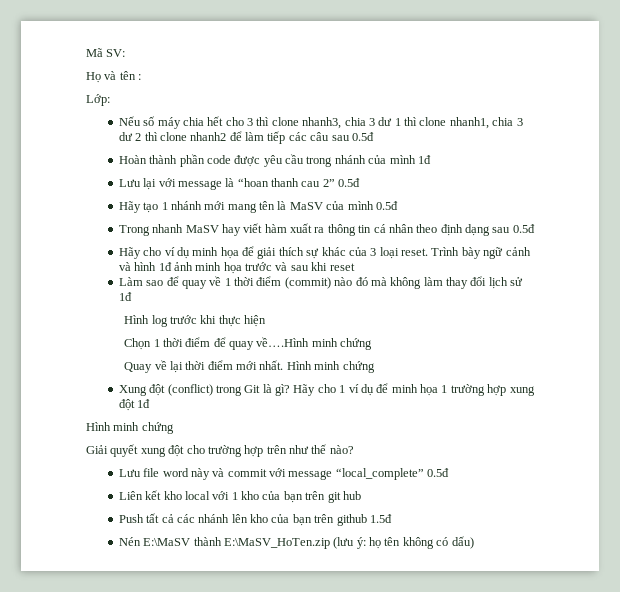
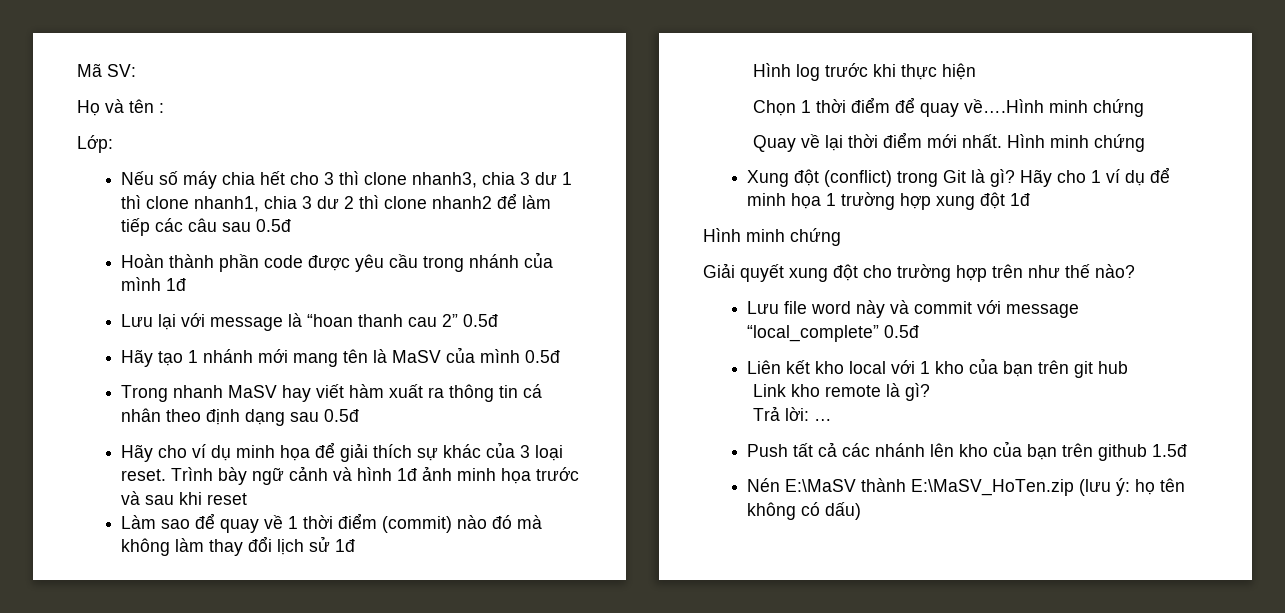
+ Link kho remote là gì?
+ Trả lời: …

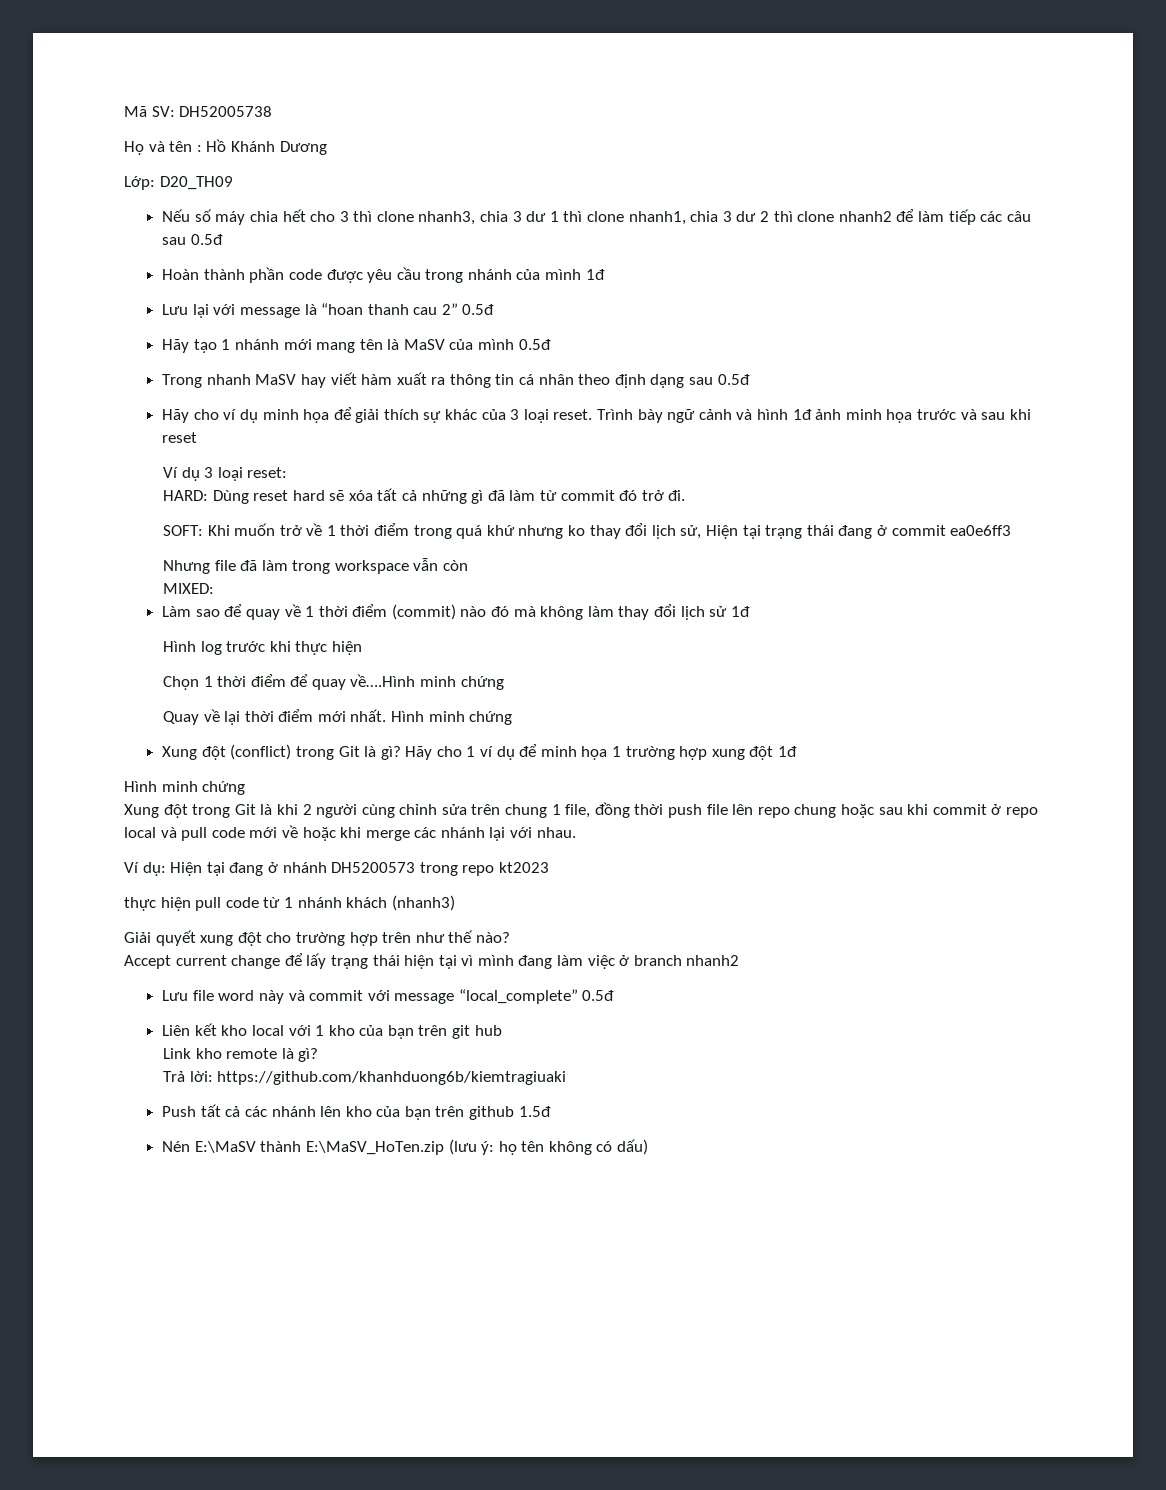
- Mã SV:
+ Mã SV: DH52005738
- Họ và tên :
+ Họ và tên : Hồ Khánh Dương
- Lớp:
+ Lớp: D20_TH09
+ Ví dụ 3 loại reset:
+ HARD: Dùng reset hard sẽ xóa tất cả những gì đã làm từ commit đó trở đi.
+ SOFT: Khi muốn trở về 1 thời điểm trong quá khứ nhưng ko thay đổi lịch sử, Hiện tại trạng thái đang ở commit ea0e6ff3
+ Nhưng file đã làm trong workspace vẫn còn
+ MIXED:
+ Xung đột trong Git là khi 2 người cùng chỉnh sửa trên chung 1 file, đồng thời push file lên repo chung hoặc sau khi commit ở repo local và pull code mới về hoặc khi merge các nhánh lại với nhau.
+ Ví dụ: Hiện tại đang ở nhánh DH5200573 trong repo kt2023
+ thực hiện pull code từ 1 nhánh khách (nhanh3)
+ Accept current change để lấy trạng thái hiện tại vì mình đang làm việc ở branch nhanh2
- Trả lời: …
+ Trả lời: https://github.com/khanhduong6b/kiemtragiuaki

